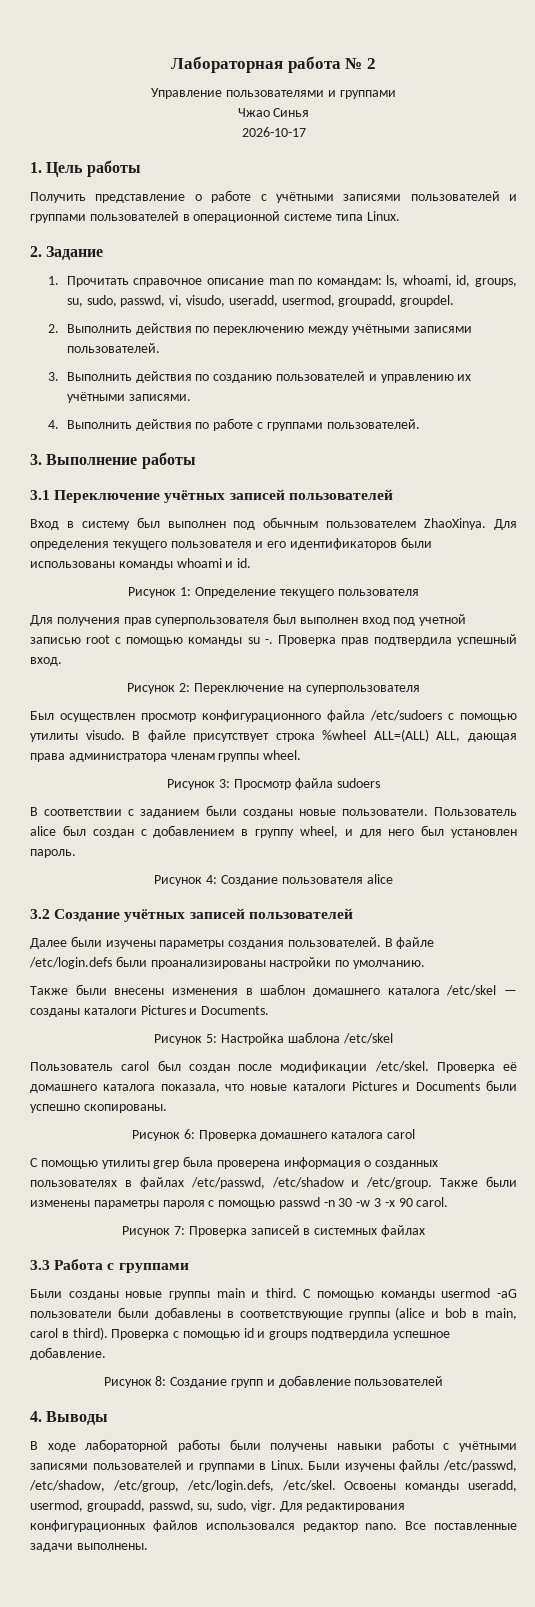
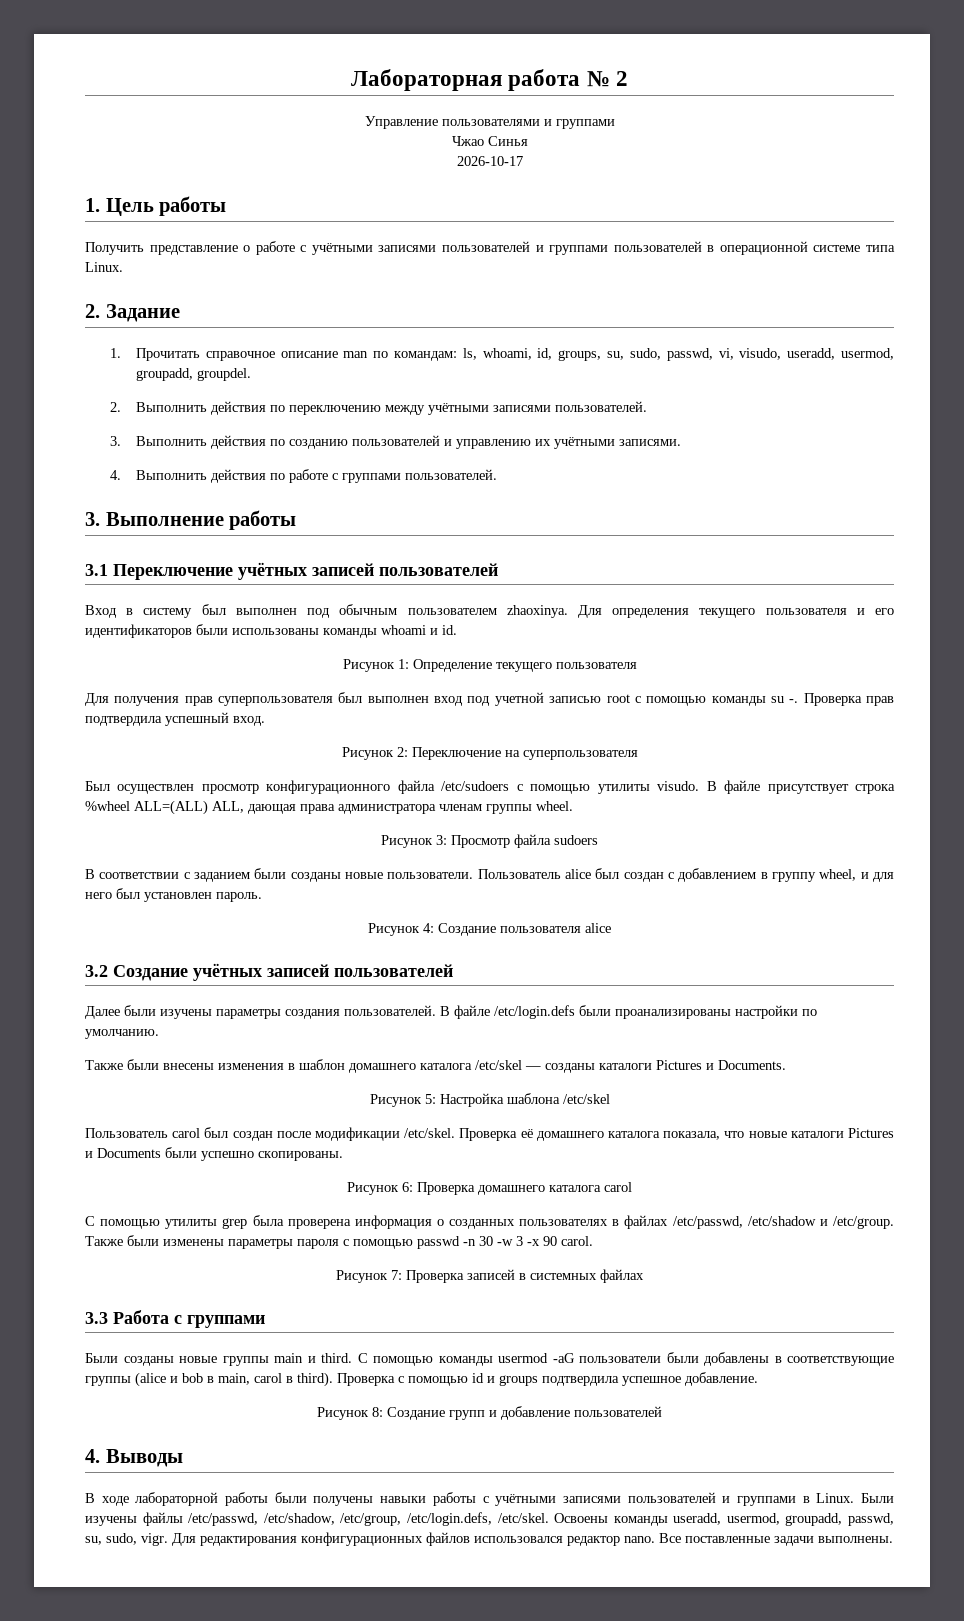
- Вход в систему был выполнен под обычным пользователем ZhaoXinya.
+ Вход в систему был выполнен под обычным пользователем zhaoxinya.

